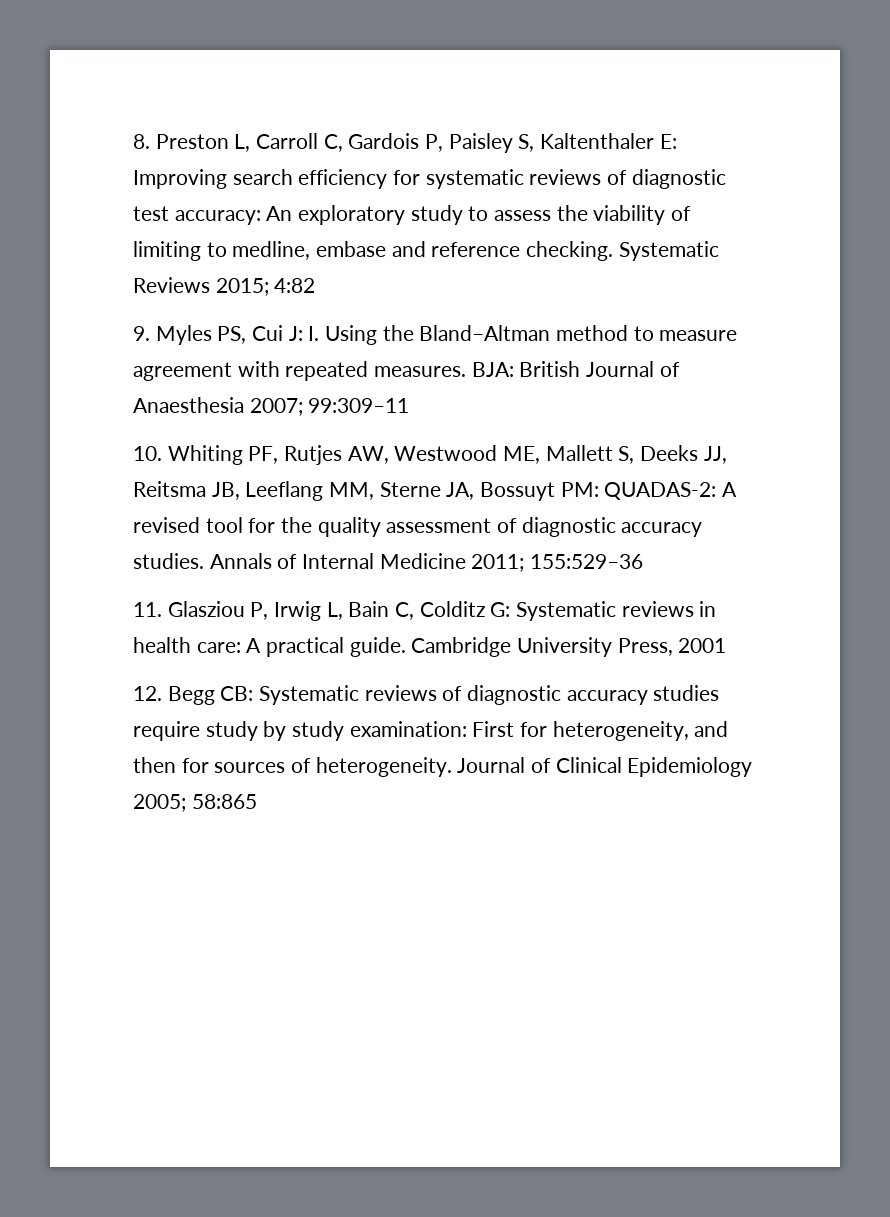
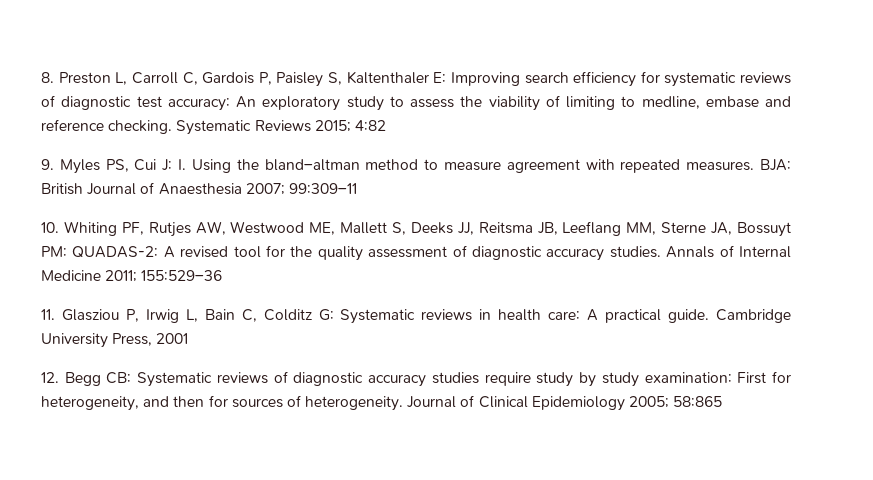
- 9. Myles PS, Cui J: I. Using the Bland–Altman method to measure agreement with repeated measures.
+ 9. Myles PS, Cui J: I. Using the bland–altman method to measure agreement with repeated measures.

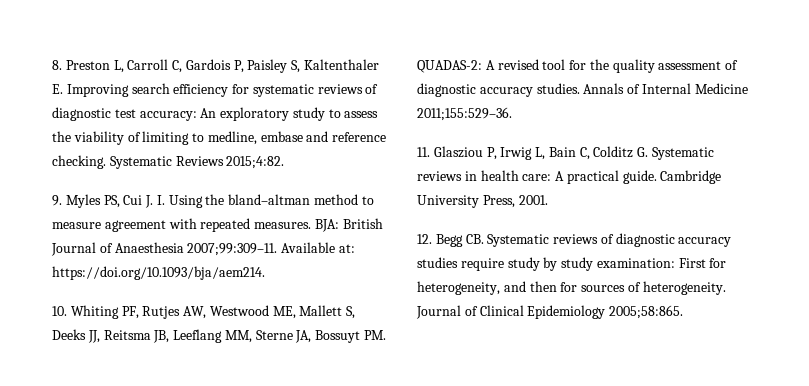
- 8. Preston L, Carroll C, Gardois P, Paisley S, Kaltenthaler E: Improving search efficiency for systematic reviews of diagnostic test accuracy: An exploratory study to assess the viability of limiting to medline, embase and reference checking.
+ 8. Preston L, Carroll C, Gardois P, Paisley S, Kaltenthaler E. Improving search efficiency for systematic reviews of diagnostic test accuracy: An exploratory study to assess the viability of limiting to medline, embase and reference checking.
- Systematic Reviews 2015; 4:82
+ Systematic Reviews 2015;4:82.
- 9. Myles PS, Cui J: I. Using the bland–altman method to measure agreement with repeated measures.
+ 9. Myles PS, Cui J. I. Using the bland–altman method to measure agreement with repeated measures.
- BJA: British Journal of Anaesthesia 2007; 99:309–11
+ BJA: British Journal of Anaesthesia 2007;99:309–11. Available at: https://doi.org/10.1093/bja/aem214.
- 10. Whiting PF, Rutjes AW, Westwood ME, Mallett S, Deeks JJ, Reitsma JB, Leeflang MM, Sterne JA, Bossuyt PM: QUADAS-2: A revised tool for the quality assessment of diagnostic accuracy studies.
+ 10. Whiting PF, Rutjes AW, Westwood ME, Mallett S, Deeks JJ, Reitsma JB, Leeflang MM, Sterne JA, Bossuyt PM. QUADAS-2: A revised tool for the quality assessment of diagnostic accuracy studies.
- Annals of Internal Medicine 2011; 155:529–36
+ Annals of Internal Medicine 2011;155:529–36.
- 11. Glasziou P, Irwig L, Bain C, Colditz G: Systematic reviews in health care: A practical guide.
+ 11. Glasziou P, Irwig L, Bain C, Colditz G. Systematic reviews in health care: A practical guide.
- Cambridge University Press, 2001
+ Cambridge University Press, 2001.
- 12. Begg CB: Systematic reviews of diagnostic accuracy studies require study by study examination: First for heterogeneity, and then for sources of heterogeneity.
+ 12. Begg CB. Systematic reviews of diagnostic accuracy studies require study by study examination: First for heterogeneity, and then for sources of heterogeneity.
- Journal of Clinical Epidemiology 2005; 58:865
+ Journal of Clinical Epidemiology 2005;58:865.

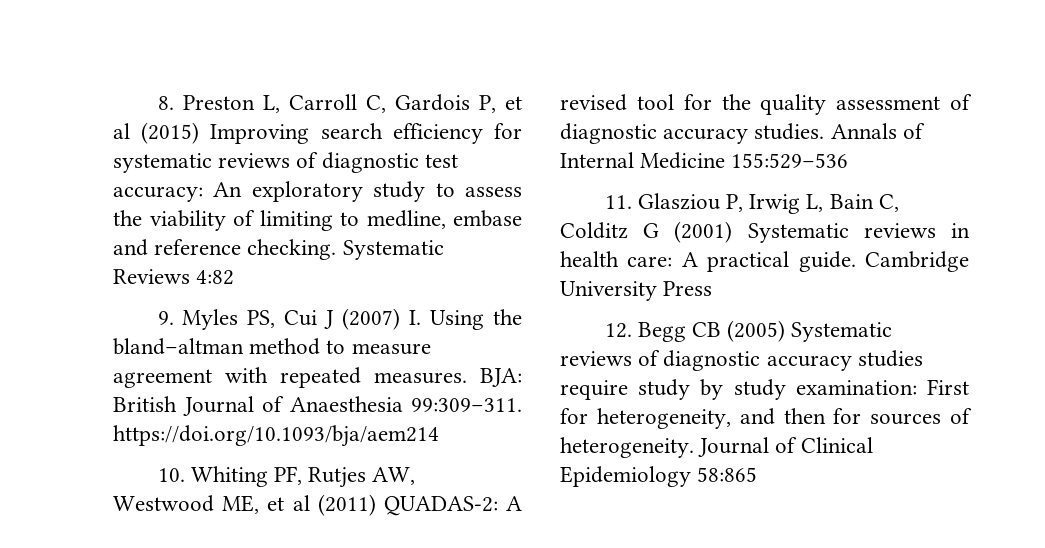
- 8. Preston L, Carroll C, Gardois P, Paisley S, Kaltenthaler E. Improving search efficiency for systematic reviews of diagnostic test accuracy: An exploratory study to assess the viability of limiting to medline, embase and reference checking.
+ 8. Preston L, Carroll C, Gardois P, et al (2015) Improving search efficiency for systematic reviews of diagnostic test accuracy: An exploratory study to assess the viability of limiting to medline, embase and reference checking.
- Systematic Reviews 2015;4:82.
+ Systematic Reviews 4:82
- 9. Myles PS, Cui J. I. Using the bland–altman method to measure agreement with repeated measures.
+ 9. Myles PS, Cui J (2007) I. Using the bland–altman method to measure agreement with repeated measures.
- BJA: British Journal of Anaesthesia 2007;99:309–11. Available at: https://doi.org/10.1093/bja/aem214.
+ BJA: British Journal of Anaesthesia 99:309–311. https://doi.org/10.1093/bja/aem214
- 10. Whiting PF, Rutjes AW, Westwood ME, Mallett S, Deeks JJ, Reitsma JB, Leeflang MM, Sterne JA, Bossuyt PM. QUADAS-2: A revised tool for the quality assessment of diagnostic accuracy studies.
+ 10. Whiting PF, Rutjes AW, Westwood ME, et al (2011) QUADAS-2: A revised tool for the quality assessment of diagnostic accuracy studies.
- Annals of Internal Medicine 2011;155:529–36.
+ Annals of Internal Medicine 155:529–536
- 11. Glasziou P, Irwig L, Bain C, Colditz G. Systematic reviews in health care: A practical guide.
+ 11. Glasziou P, Irwig L, Bain C, Colditz G (2001) Systematic reviews in health care: A practical guide.
- Cambridge University Press, 2001.
+ Cambridge University Press
- 12. Begg CB. Systematic reviews of diagnostic accuracy studies require study by study examination: First for heterogeneity, and then for sources of heterogeneity.
+ 12. Begg CB (2005) Systematic reviews of diagnostic accuracy studies require study by study examination: First for heterogeneity, and then for sources of heterogeneity.
- Journal of Clinical Epidemiology 2005;58:865.
+ Journal of Clinical Epidemiology 58:865

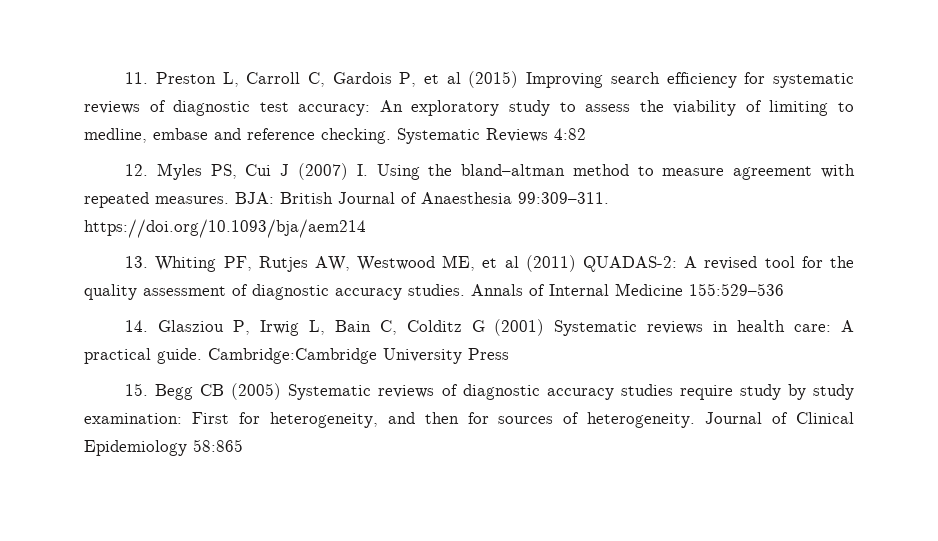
- 8. Preston L, Carroll C, Gardois P, et al (2015) Improving search efficiency for systematic reviews of diagnostic test accuracy: An exploratory study to assess the viability of limiting to medline, embase and reference checking.
+ 11. Preston L, Carroll C, Gardois P, et al (2015) Improving search efficiency for systematic reviews of diagnostic test accuracy: An exploratory study to assess the viability of limiting to medline, embase and reference checking.
- 9. Myles PS, Cui J (2007) I. Using the bland–altman method to measure agreement with repeated measures.
+ 12. Myles PS, Cui J (2007) I. Using the bland–altman method to measure agreement with repeated measures.
- 10. Whiting PF, Rutjes AW, Westwood ME, et al (2011) QUADAS-2: A revised tool for the quality assessment of diagnostic accuracy studies.
+ 13. Whiting PF, Rutjes AW, Westwood ME, et al (2011) QUADAS-2: A revised tool for the quality assessment of diagnostic accuracy studies.
- 11. Glasziou P, Irwig L, Bain C, Colditz G (2001) Systematic reviews in health care: A practical guide.
+ 14. Glasziou P, Irwig L, Bain C, Colditz G (2001) Systematic reviews in health care: A practical guide.
- Cambridge University Press
+ Cambridge:Cambridge University Press
- 12. Begg CB (2005) Systematic reviews of diagnostic accuracy studies require study by study examination: First for heterogeneity, and then for sources of heterogeneity.
+ 15. Begg CB (2005) Systematic reviews of diagnostic accuracy studies require study by study examination: First for heterogeneity, and then for sources of heterogeneity.

